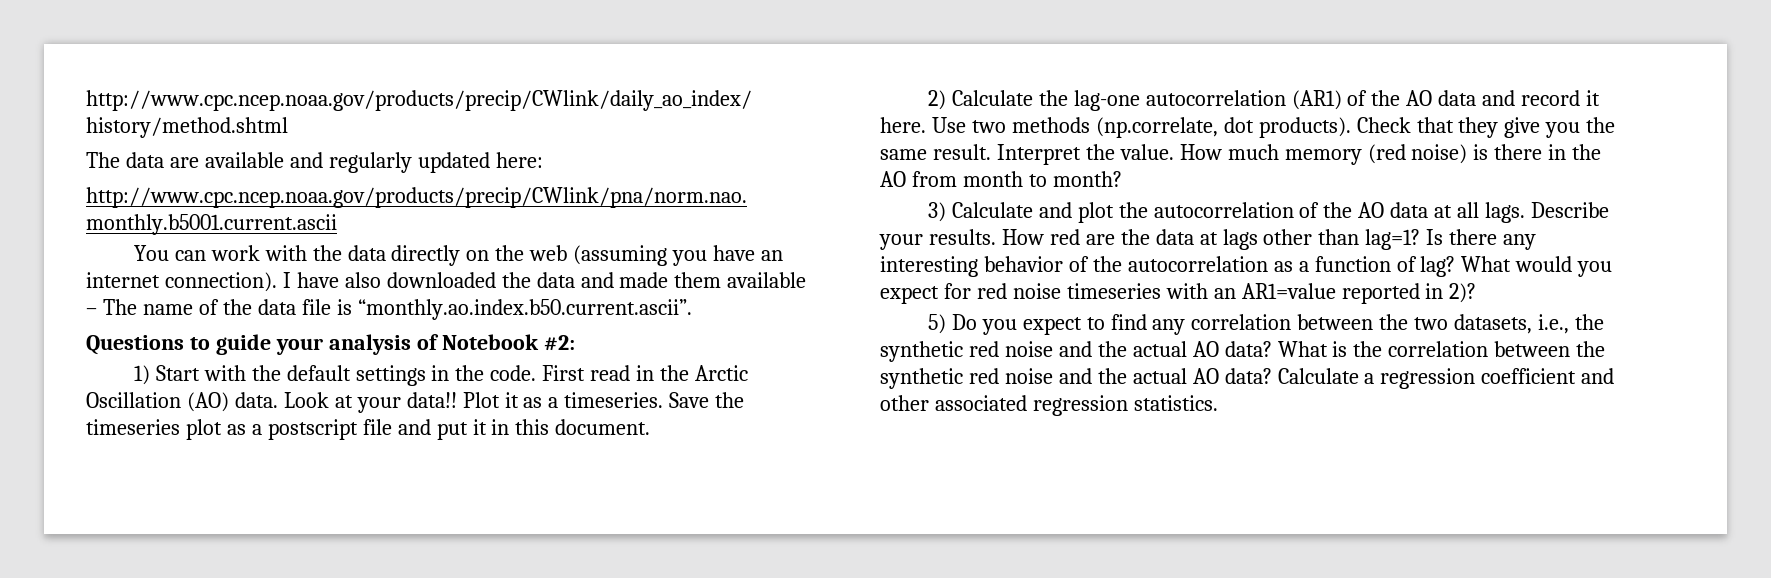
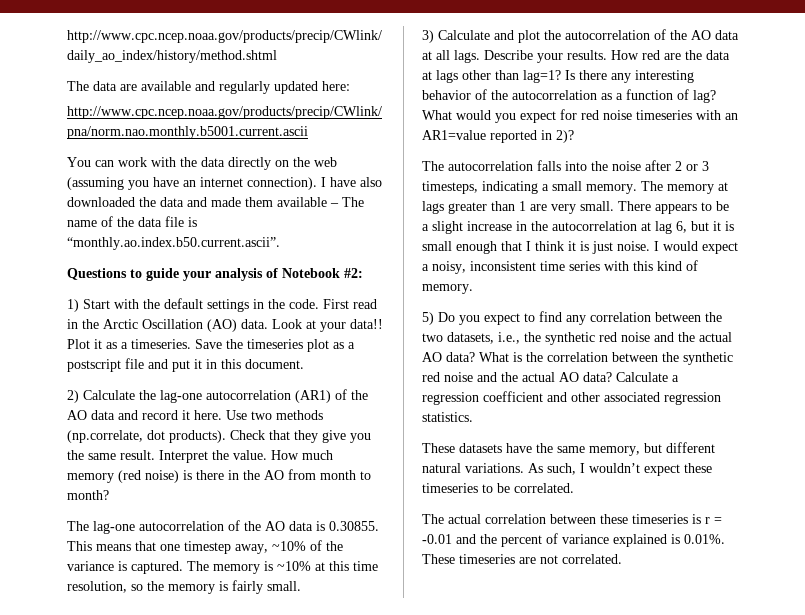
+ The lag-one autocorrelation of the AO data is 0.30855. This means that one timestep away, ~10% of the variance is captured. The memory is ~10% at this time resolution, so the memory is fairly small.
+ The autocorrelation falls into the noise after 2 or 3 timesteps, indicating a small memory. The memory at lags greater than 1 are very small. There appears to be a slight increase in the autocorrelation at lag 6, but it is small enough that I think it is just noise. I would expect a noisy, inconsistent time series with this kind of memory.
+ These datasets have the same memory, but different natural variations. As such, I wouldn’t expect these timeseries to be correlated.
+ The actual correlation between these timeseries is r = -0.01 and the percent of variance explained is 0.01%. These timeseries are not correlated.

